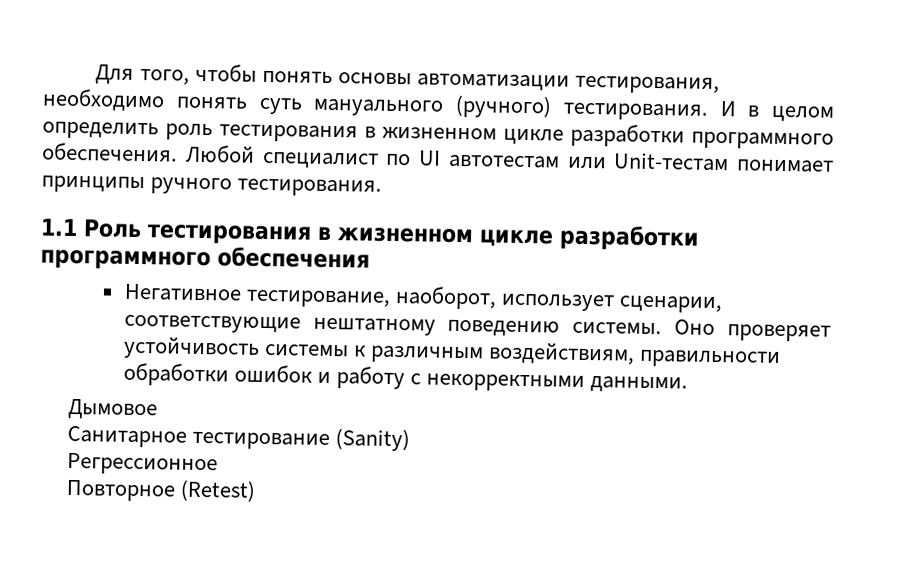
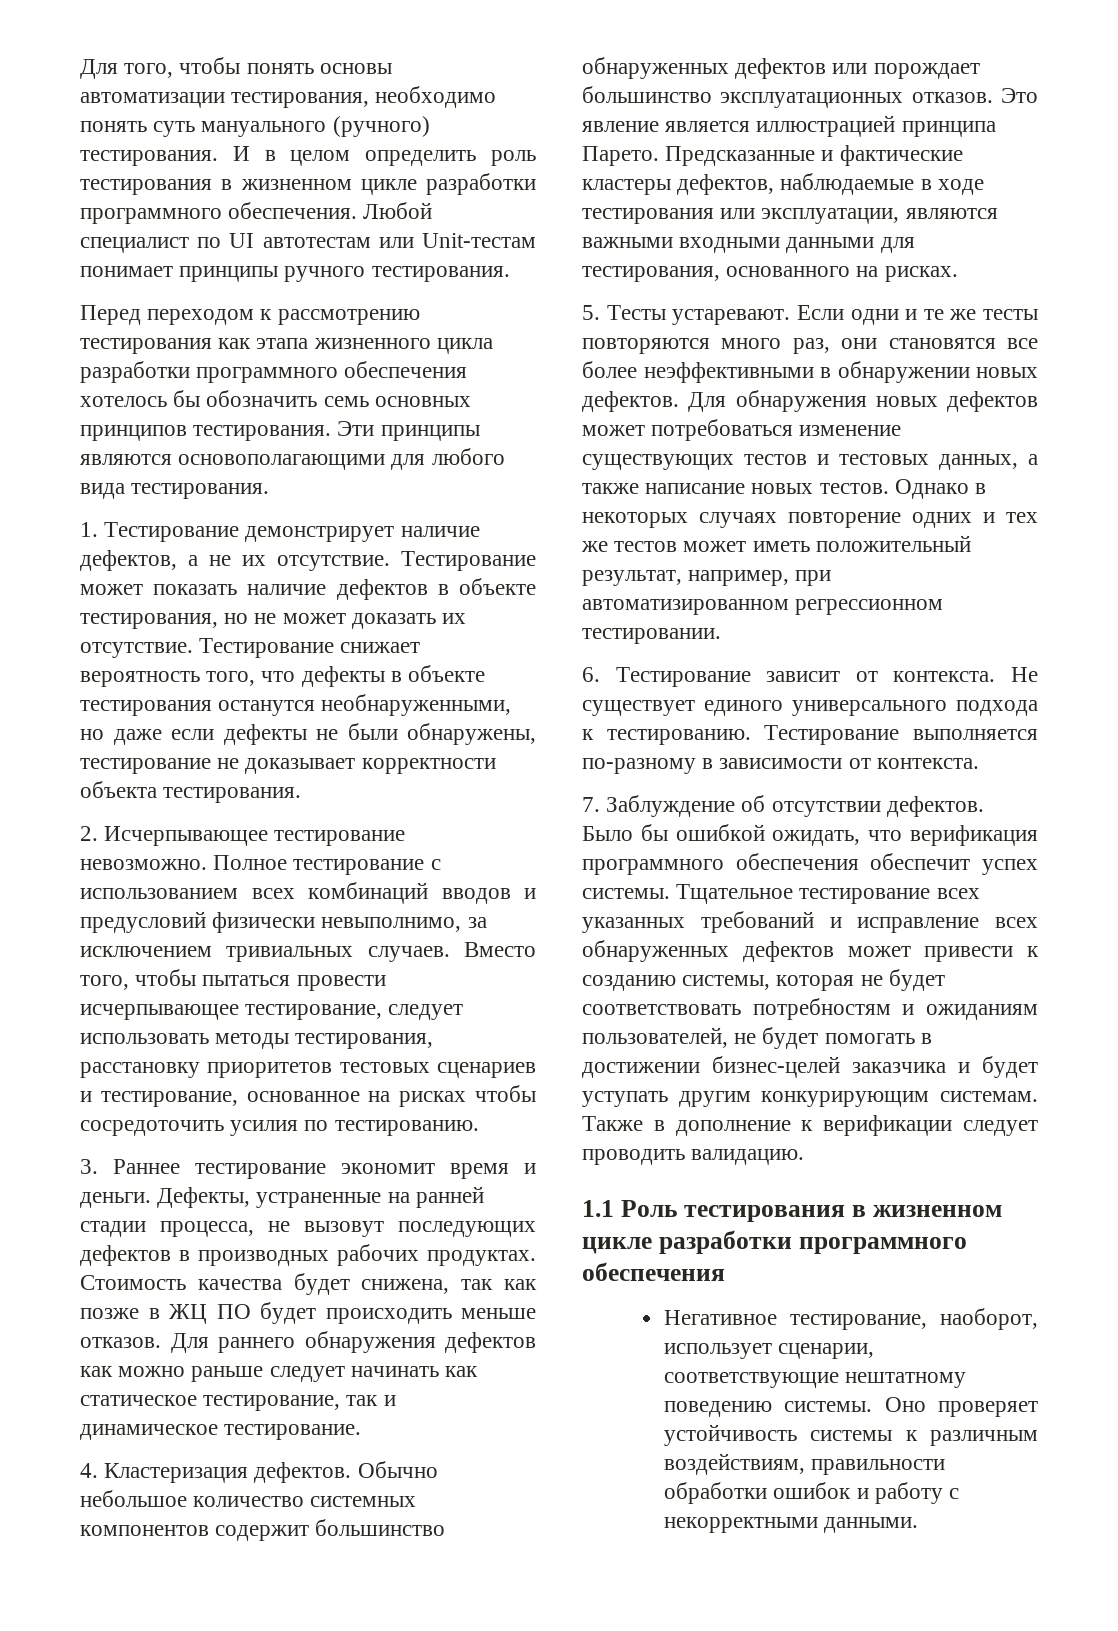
+ Перед переходом к рассмотрению тестирования как этапа жизненного цикла разработки программного обеспечения хотелось бы обозначить семь основных принципов тестирования. Эти принципы являются основополагающими для любого вида тестирования.
+ 1. Тестирование демонстрирует наличие дефектов, а не их отсутствие. Тестирование может показать наличие дефектов в объекте тестирования, но не может доказать их отсутствие. Тестирование снижает вероятность того, что дефекты в объекте тестирования останутся необнаруженными, но даже если дефекты не были обнаружены, тестирование не доказывает корректности объекта тестирования.
+ 2. Исчерпывающее тестирование невозможно. Полное тестирование с использованием всех комбинаций вводов и предусловий физически невыполнимо, за исключением тривиальных случаев. Вместо того, чтобы пытаться провести исчерпывающее тестирование, следует использовать методы тестирования, расстановку приоритетов тестовых сценариев и тестирование, основанное на рисках чтобы сосредоточить усилия по тестированию.
+ 3. Раннее тестирование экономит время и деньги. Дефекты, устраненные на ранней стадии процесса, не вызовут последующих дефектов в производных рабочих продуктах. Стоимость качества будет снижена, так как позже в ЖЦ ПО будет происходить меньше отказов. Для раннего обнаружения дефектов как можно раньше следует начинать как статическое тестирование, так и динамическое тестирование.
+ 4. Кластеризация дефектов. Обычно небольшое количество системных компонентов содержит большинство обнаруженных дефектов или порождает большинство эксплуатационных отказов. Это явление является иллюстрацией принципа Парето. Предсказанные и фактические кластеры дефектов, наблюдаемые в ходе тестирования или эксплуатации, являются важными входными данными для тестирования, основанного на рисках.
+ 5. Тесты устаревают. Если одни и те же тесты повторяются много раз, они становятся все более неэффективными в обнаружении новых дефектов. Для обнаружения новых дефектов может потребоваться изменение существующих тестов и тестовых данных, а также написание новых тестов. Однако в некоторых случаях повторение одних и тех же тестов может иметь положительный результат, например, при автоматизированном регрессионном тестировании.
+ 6. Тестирование зависит от контекста. Не существует единого универсального подхода к тестированию. Тестирование выполняется по-разному в зависимости от контекста.
+ 7. Заблуждение об отсутствии дефектов. Было бы ошибкой ожидать, что верификация программного обеспечения обеспечит успех системы. Тщательное тестирование всех указанных требований и исправление всех обнаруженных дефектов может привести к созданию системы, которая не будет соответствовать потребностям и ожиданиям пользователей, не будет помогать в достижении бизнес-целей заказчика и будет уступать другим конкурирующим системам. Также в дополнение к верификации следует проводить валидацию.
- Дымовое
- Санитарное тестирование (Sanity)
- Регрессионное
- Повторное (Retest)

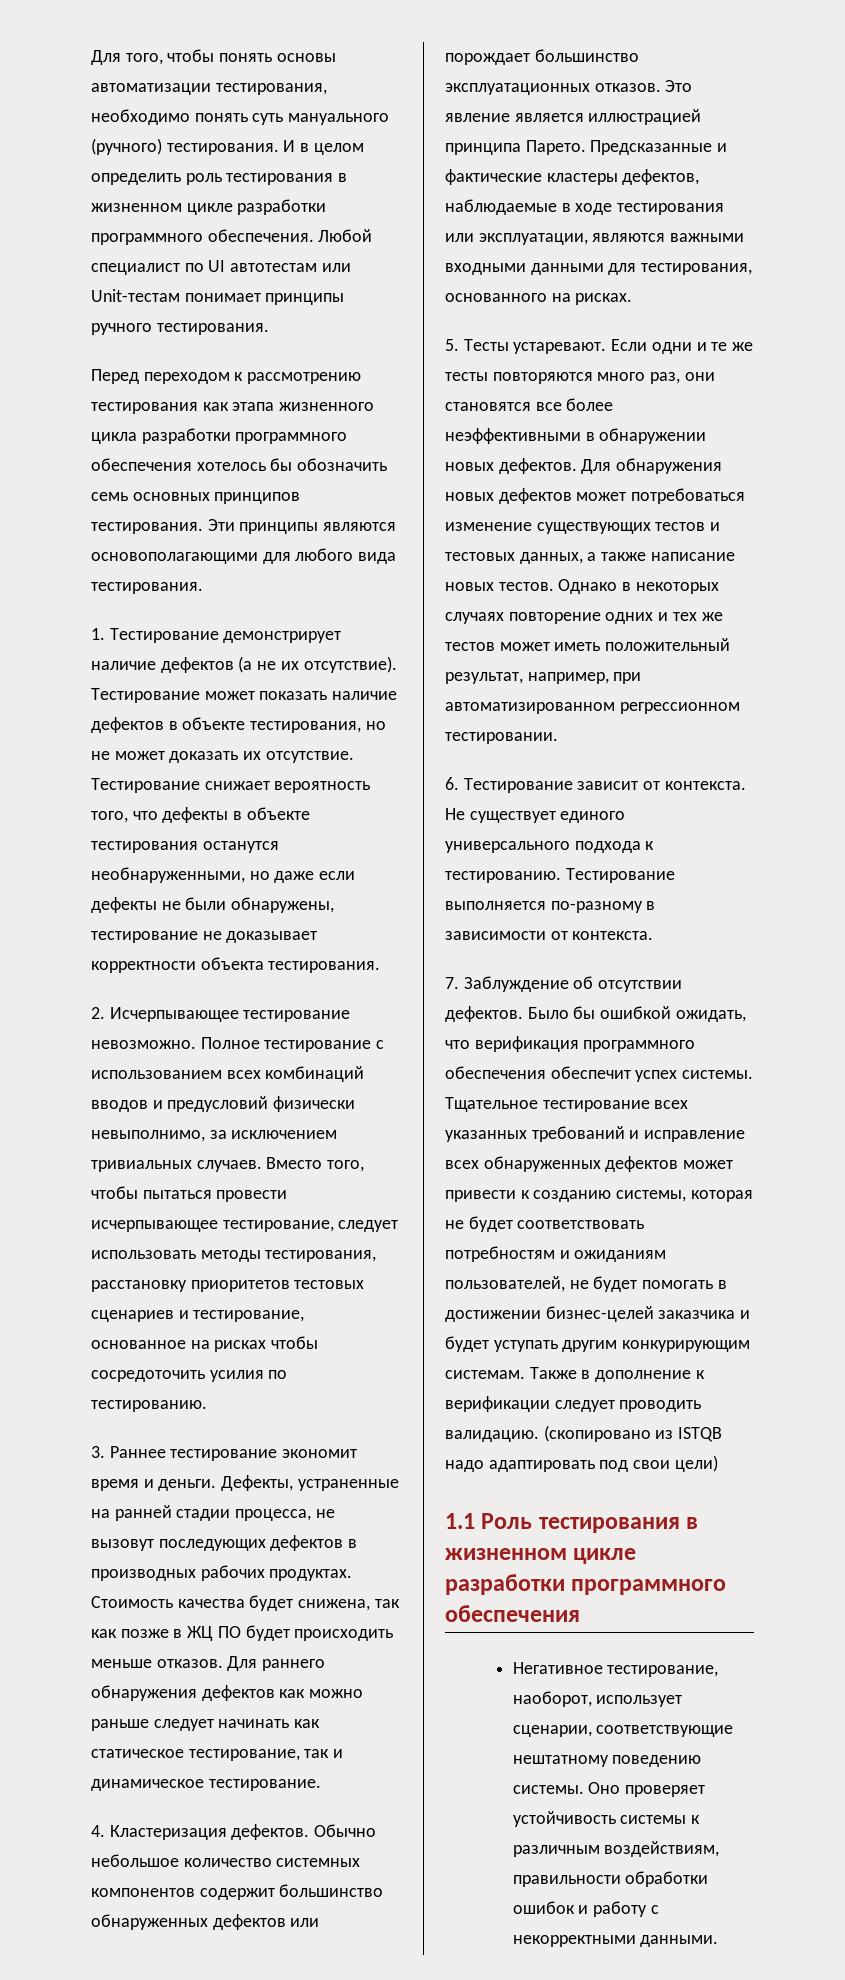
- 1. Тестирование демонстрирует наличие дефектов, а не их отсутствие.
+ 1. Тестирование демонстрирует наличие дефектов (а не их отсутствие).
+ (скопировано из ISTQB надо адаптировать под свои цели)

